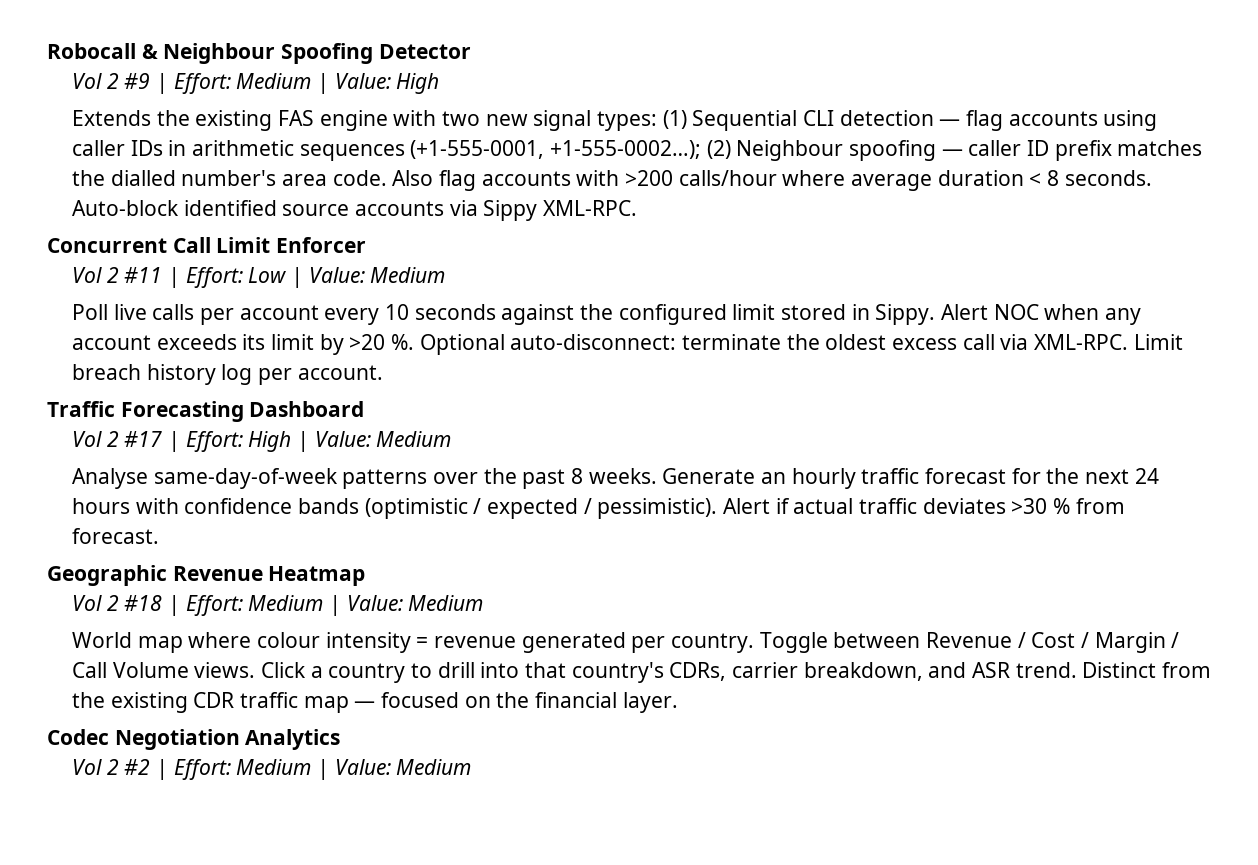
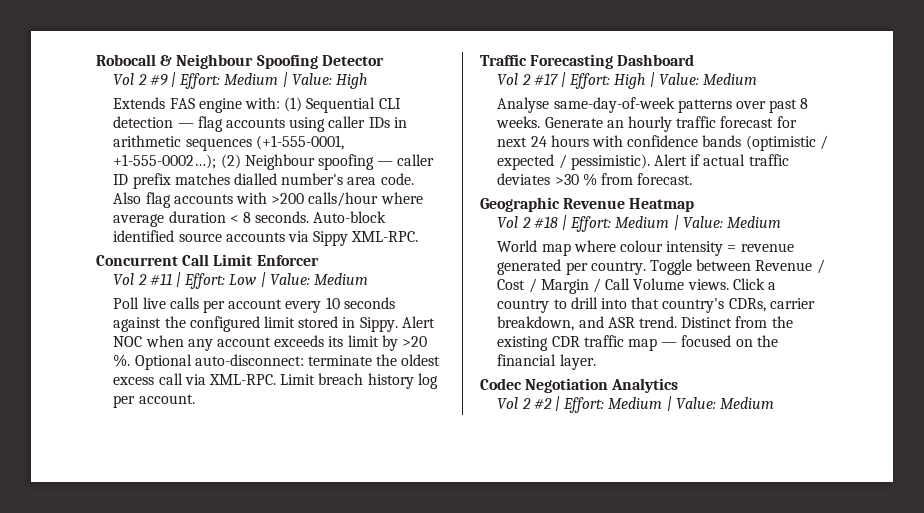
- Extends the existing FAS engine with two new signal types: (1) Sequential CLI detection — flag accounts using caller IDs in arithmetic sequences (+1-555-0001, +1-555-0002…); (2) Neighbour spoofing — caller ID prefix matches the dialled number's area code.
+ Extends FAS engine with: (1) Sequential CLI detection — flag accounts using caller IDs in arithmetic sequences (+1-555-0001, +1-555-0002…); (2) Neighbour spoofing — caller ID prefix matches dialled number's area code.
- Analyse same-day-of-week patterns over the past 8 weeks.
+ Analyse same-day-of-week patterns over past 8 weeks.
- Generate an hourly traffic forecast for the next 24 hours with confidence bands (optimistic / expected / pessimistic).
+ Generate an hourly traffic forecast for next 24 hours with confidence bands (optimistic / expected / pessimistic).

